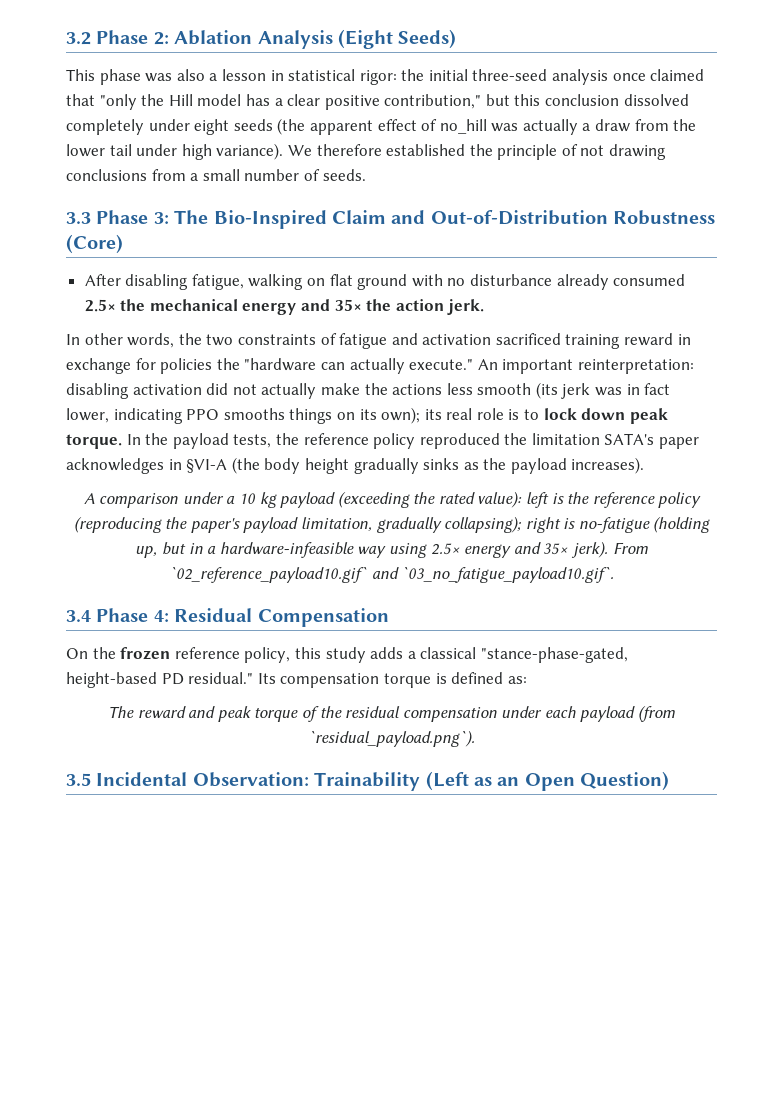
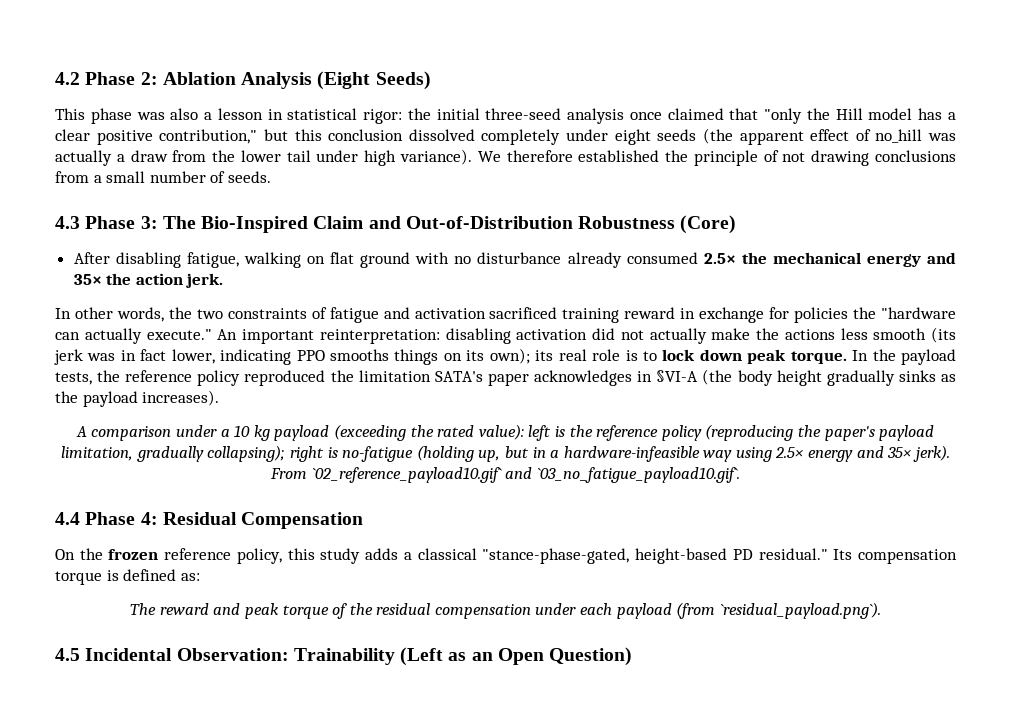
- 3.2 Phase 2: Ablation Analysis (Eight Seeds)
+ 4.2 Phase 2: Ablation Analysis (Eight Seeds)
- 3.3 Phase 3: The Bio-Inspired Claim and Out-of-Distribution Robustness (Core)
+ 4.3 Phase 3: The Bio-Inspired Claim and Out-of-Distribution Robustness (Core)
- 3.4 Phase 4: Residual Compensation
+ 4.4 Phase 4: Residual Compensation
- 3.5 Incidental Observation: Trainability (Left as an Open Question)
+ 4.5 Incidental Observation: Trainability (Left as an Open Question)

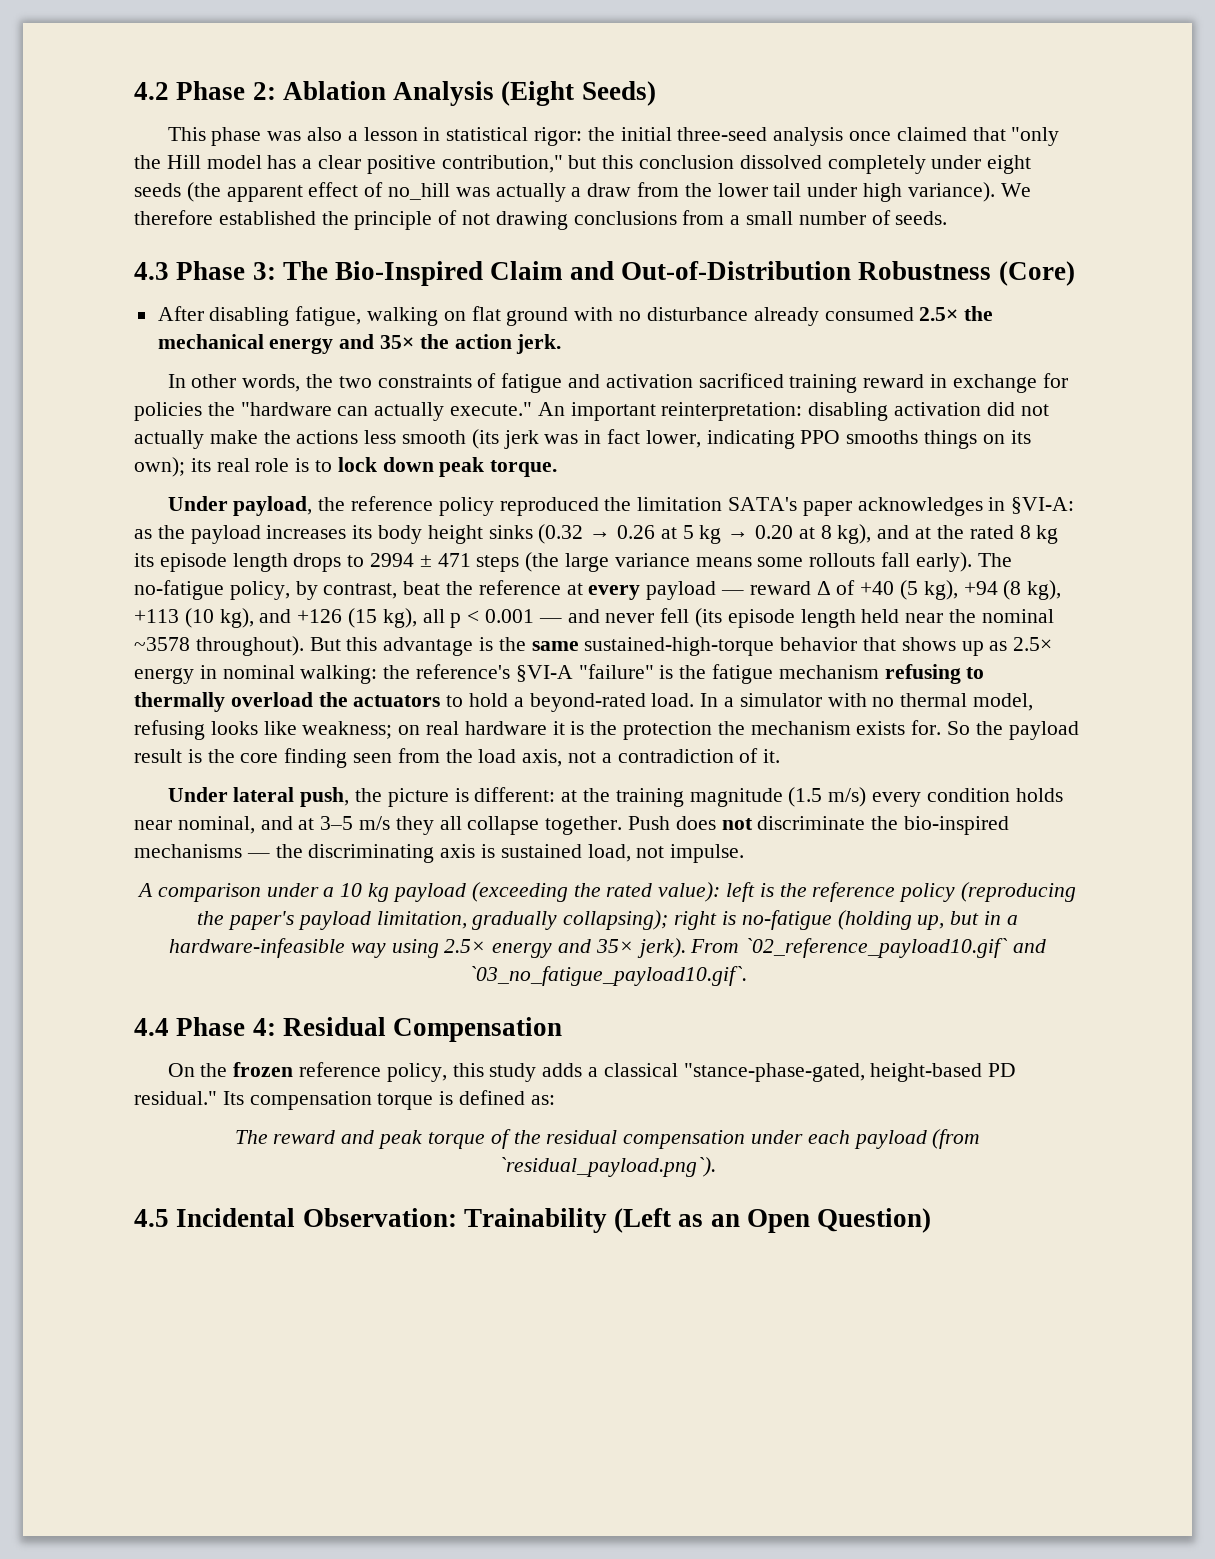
- An important reinterpretation: disabling activation did not actually make the actions less smooth (its jerk was in fact lower, indicating PPO smooths things on its own); its real role is to lock down peak torque. In the payload tests, the reference policy reproduced the limitation SATA's paper acknowledges in §VI-A (the body height gradually sinks as the payload increases).
+ An important reinterpretation: disabling activation did not actually make the actions less smooth (its jerk was in fact lower, indicating PPO smooths things on its own); its real role is to lock down peak torque.
+ Under payload, the reference policy reproduced the limitation SATA's paper acknowledges in §VI-A: as the payload increases its body height sinks (0.32 → 0.26 at 5 kg → 0.20 at 8 kg), and at the rated 8 kg its episode length drops to 2994 ± 471 steps (the large variance means some rollouts fall early). The no-fatigue policy, by contrast, beat the reference at every payload — reward Δ of +40 (5 kg), +94 (8 kg), +113 (10 kg), and +126 (15 kg), all p < 0.001 — and never fell (its episode length held near the nominal ~3578 throughout). But this advantage is the same sustained-high-torque behavior that shows up as 2.5× energy in nominal walking: the reference's §VI-A "failure" is the fatigue mechanism refusing to thermally overload the actuators to hold a beyond-rated load. In a simulator with no thermal model, refusing looks like weakness; on real hardware it is the protection the mechanism exists for. So the payload result is the core finding seen from the load axis, not a contradiction of it.
+ Under lateral push, the picture is different: at the training magnitude (1.5 m/s) every condition holds near nominal, and at 3–5 m/s they all collapse together. Push does not discriminate the bio-inspired mechanisms — the discriminating axis is sustained load, not impulse.

